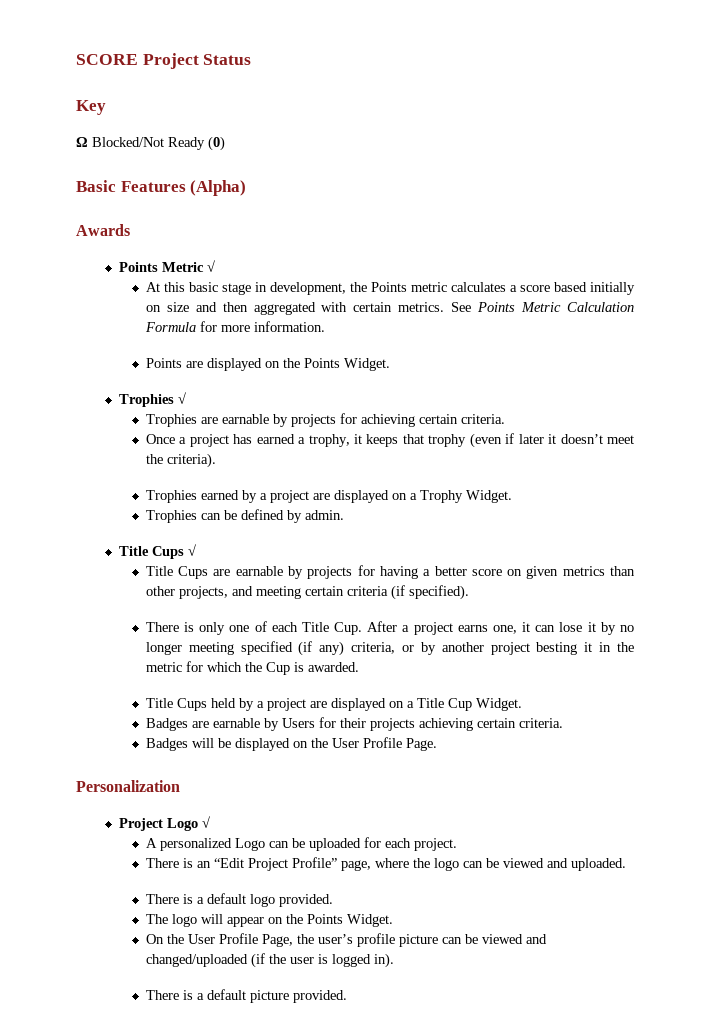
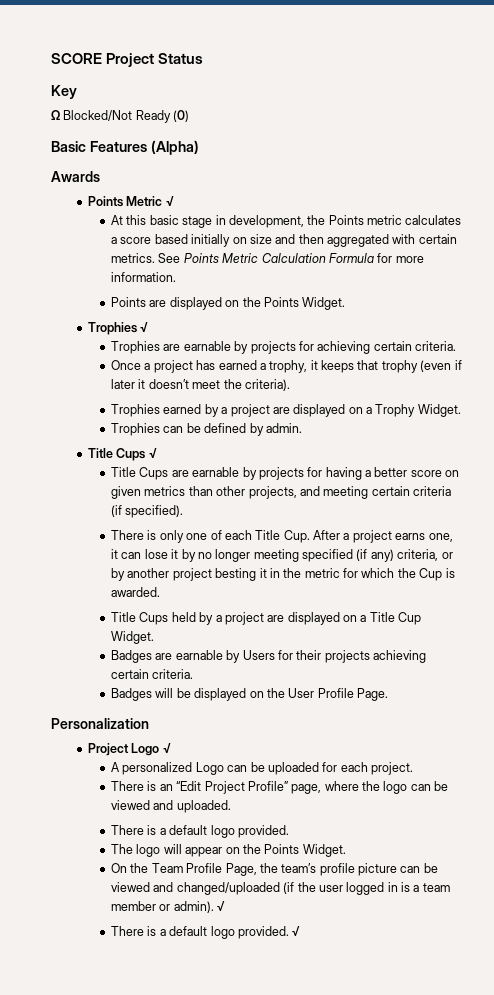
- On the User Profile Page, the user’s profile picture can be viewed and changed/uploaded (if the user is logged in).
- There is a default picture provided.
+ On the Team Profile Page, the team’s profile picture can be viewed and changed/uploaded (if the user logged in is a team member or admin). √
+ There is a default logo provided. √

